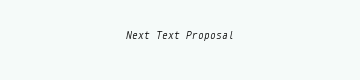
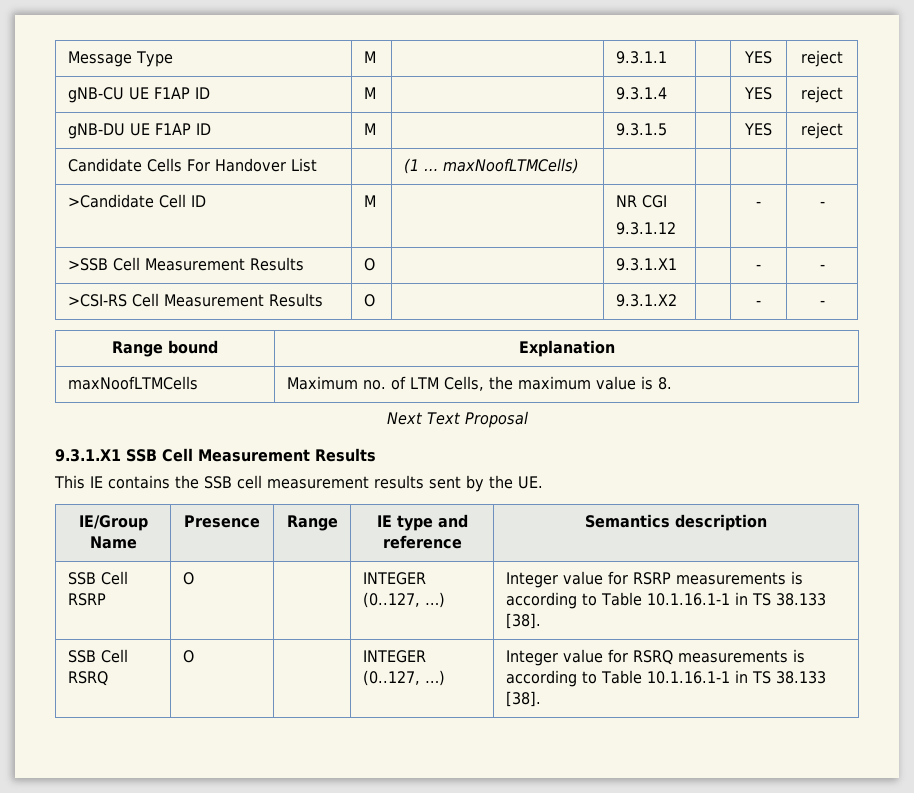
+ Message Type | M | | 9.3.1.1 | | YES | reject
+ gNB-CU UE F1AP ID | M | | 9.3.1.4 | | YES | reject
+ gNB-DU UE F1AP ID | M | | 9.3.1.5 | | YES | reject
+ Candidate Cells For Handover List | | (1 … maxNoofLTMCells) | | | |
+ >Candidate Cell ID | M | | NR CGI
+ 9.3.1.12 | | - | -
+ >SSB Cell Measurement Results | O | | 9.3.1.X1 | | - | -
+ >CSI-RS Cell Measurement Results | O | | 9.3.1.X2 | | - | -
+ Range bound | Explanation
+ maxNoofLTMCells | Maximum no. of LTM Cells, the maximum value is 8.
  Next Text Proposal
+ 9.3.1.X1 SSB Cell Measurement Results
+ This IE contains the SSB cell measurement results sent by the UE.
+ IE/Group Name | Presence | Range | IE type and reference | Semantics description
+ SSB Cell RSRP | O | | INTEGER (0..127, …) | Integer value for RSRP measurements is according to Table 10.1.16.1-1 in TS 38.133 [38].
+ SSB Cell RSRQ | O | | INTEGER (0..127, …) | Integer value for RSRQ measurements is according to Table 10.1.16.1-1 in TS 38.133 [38].

